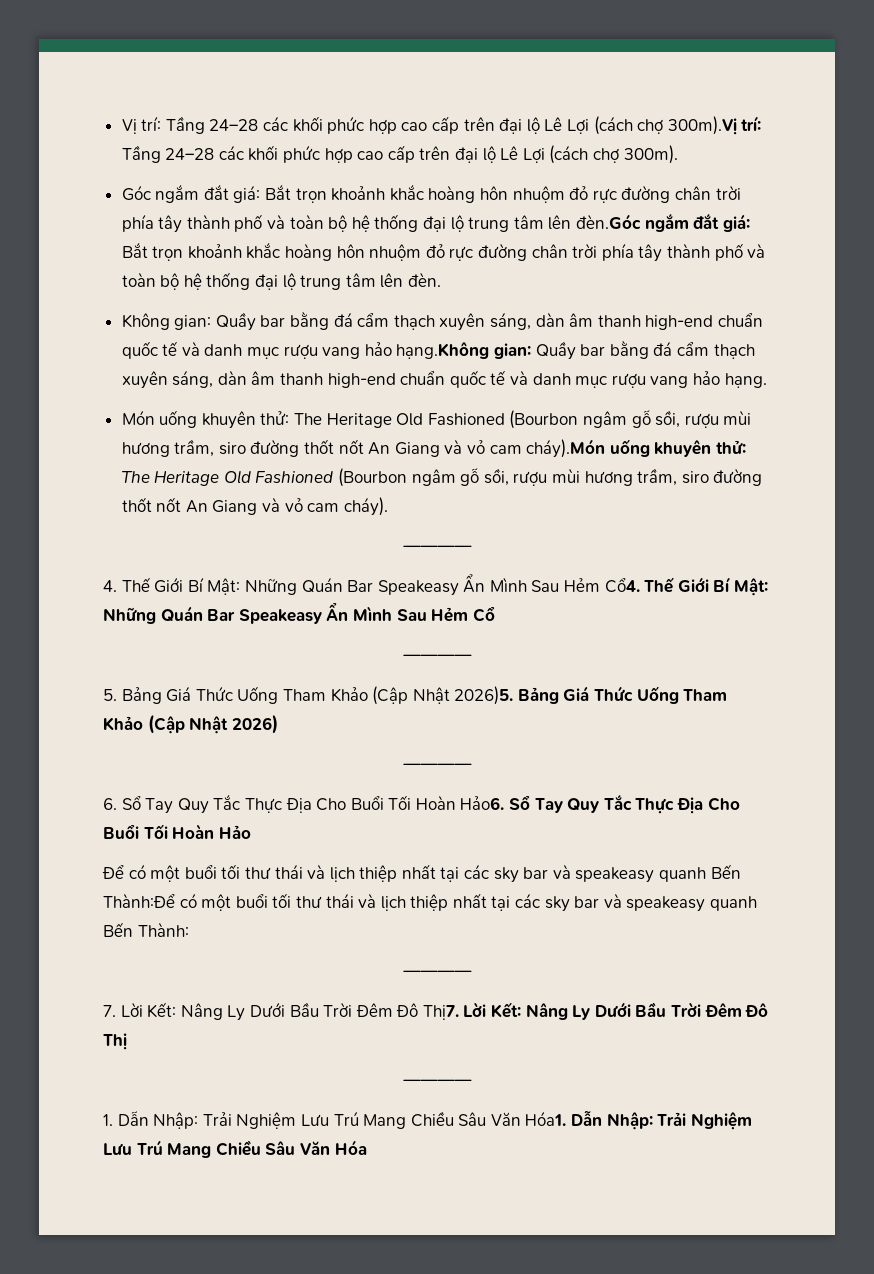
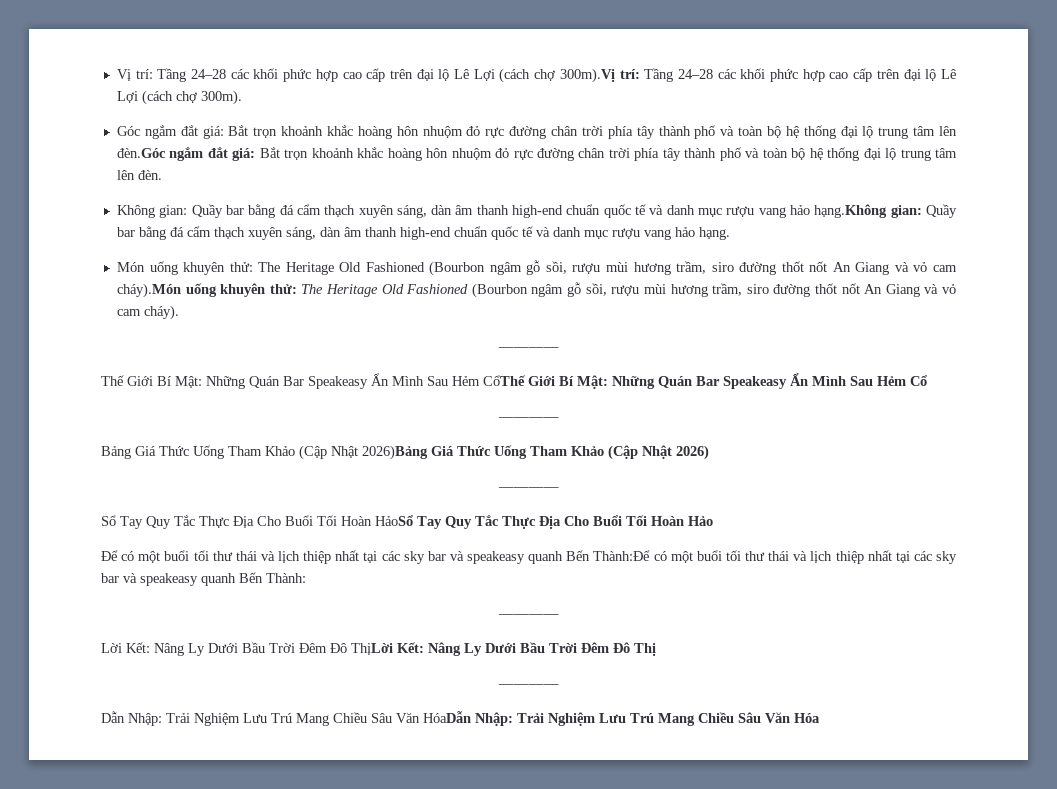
- 4. Thế Giới Bí Mật: Những Quán Bar Speakeasy Ẩn Mình Sau Hẻm Cổ4. Thế Giới Bí Mật: Những Quán Bar Speakeasy Ẩn Mình Sau Hẻm Cổ
+ Thế Giới Bí Mật: Những Quán Bar Speakeasy Ẩn Mình Sau Hẻm CổThế Giới Bí Mật: Những Quán Bar Speakeasy Ẩn Mình Sau Hẻm Cổ
- 5. Bảng Giá Thức Uống Tham Khảo (Cập Nhật 2026)5. Bảng Giá Thức Uống Tham Khảo (Cập Nhật 2026)
+ Bảng Giá Thức Uống Tham Khảo (Cập Nhật 2026)Bảng Giá Thức Uống Tham Khảo (Cập Nhật 2026)
- 6. Sổ Tay Quy Tắc Thực Địa Cho Buổi Tối Hoàn Hảo6. Sổ Tay Quy Tắc Thực Địa Cho Buổi Tối Hoàn Hảo
+ Sổ Tay Quy Tắc Thực Địa Cho Buổi Tối Hoàn HảoSổ Tay Quy Tắc Thực Địa Cho Buổi Tối Hoàn Hảo
- 7. Lời Kết: Nâng Ly Dưới Bầu Trời Đêm Đô Thị7. Lời Kết: Nâng Ly Dưới Bầu Trời Đêm Đô Thị
+ Lời Kết: Nâng Ly Dưới Bầu Trời Đêm Đô ThịLời Kết: Nâng Ly Dưới Bầu Trời Đêm Đô Thị
- 1. Dẫn Nhập: Trải Nghiệm Lưu Trú Mang Chiều Sâu Văn Hóa1. Dẫn Nhập: Trải Nghiệm Lưu Trú Mang Chiều Sâu Văn Hóa
+ Dẫn Nhập: Trải Nghiệm Lưu Trú Mang Chiều Sâu Văn HóaDẫn Nhập: Trải Nghiệm Lưu Trú Mang Chiều Sâu Văn Hóa

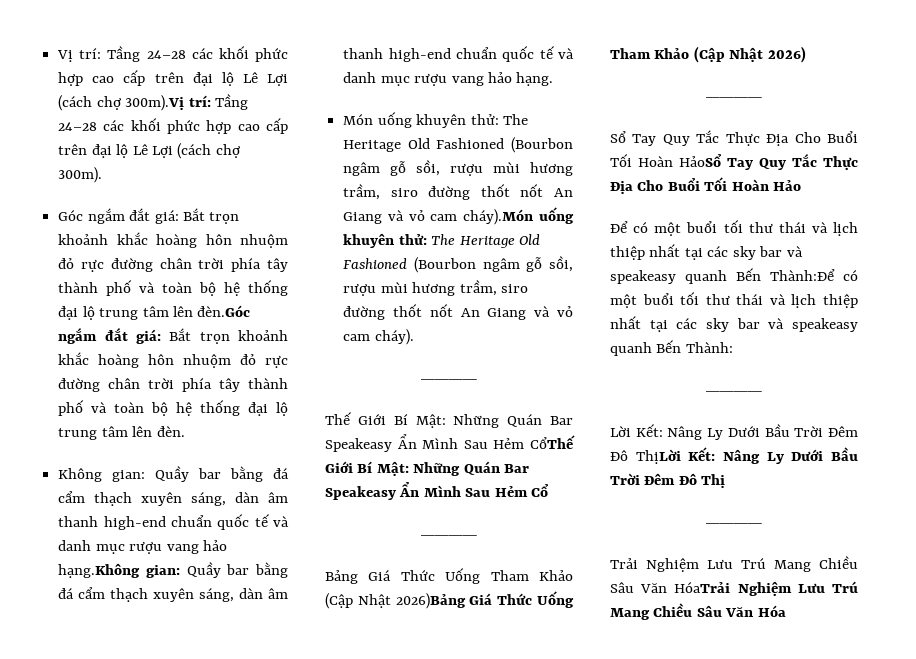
- Dẫn Nhập: Trải Nghiệm Lưu Trú Mang Chiều Sâu Văn HóaDẫn Nhập: Trải Nghiệm Lưu Trú Mang Chiều Sâu Văn Hóa
+ Trải Nghiệm Lưu Trú Mang Chiều Sâu Văn HóaTrải Nghiệm Lưu Trú Mang Chiều Sâu Văn Hóa

